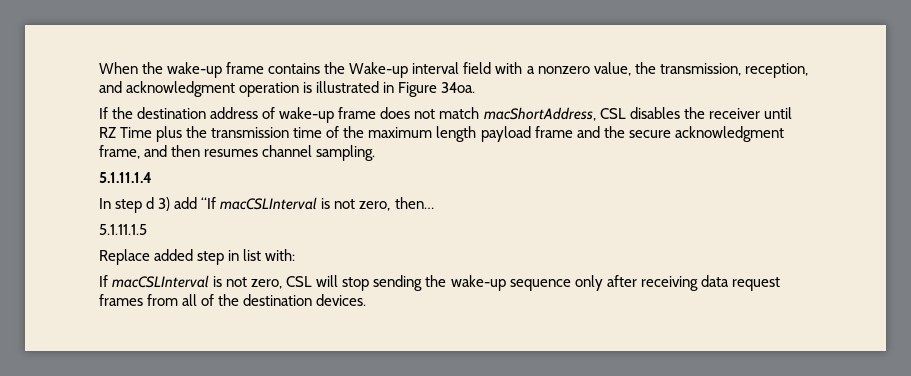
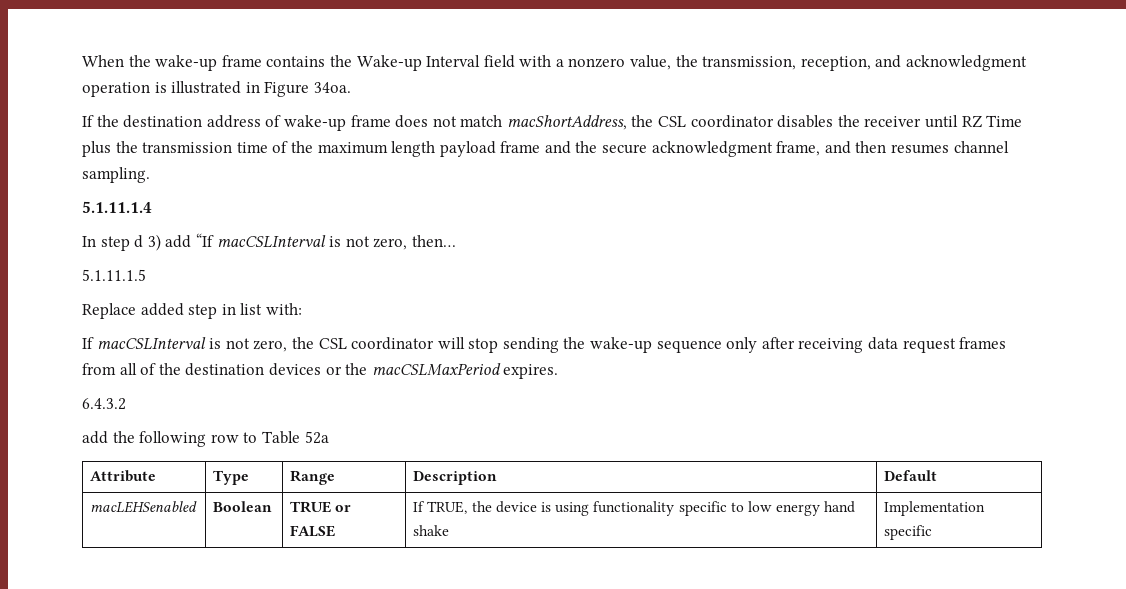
- When the wake-up frame contains the Wake-up interval field with a nonzero value, the transmission, reception, and acknowledgment operation is illustrated in Figure 34oa.
+ When the wake-up frame contains the Wake-up Interval field with a nonzero value, the transmission, reception, and acknowledgment operation is illustrated in Figure 34oa.
- If the destination address of wake-up frame does not match macShortAddress, CSL disables the receiver until RZ Time plus the transmission time of the maximum length payload frame and the secure acknowledgment frame, and then resumes channel sampling.
+ If the destination address of wake-up frame does not match macShortAddress, the CSL coordinator disables the receiver until RZ Time plus the transmission time of the maximum length payload frame and the secure acknowledgment frame, and then resumes channel sampling.
- If macCSLInterval is not zero, CSL will stop sending the wake-up sequence only after receiving data request frames from all of the destination devices.
+ If macCSLInterval is not zero, the CSL coordinator will stop sending the wake-up sequence only after receiving data request frames from all of the destination devices or the macCSLMaxPeriod expires.
+ 6.4.3.2
+ add the following row to Table 52a
+ Attribute | Type | Range | Description | Default
+ macLEHSenabled | Boolean | TRUE or FALSE | If TRUE, the device is using functionality specific to low energy hand shake | Implementation specific

